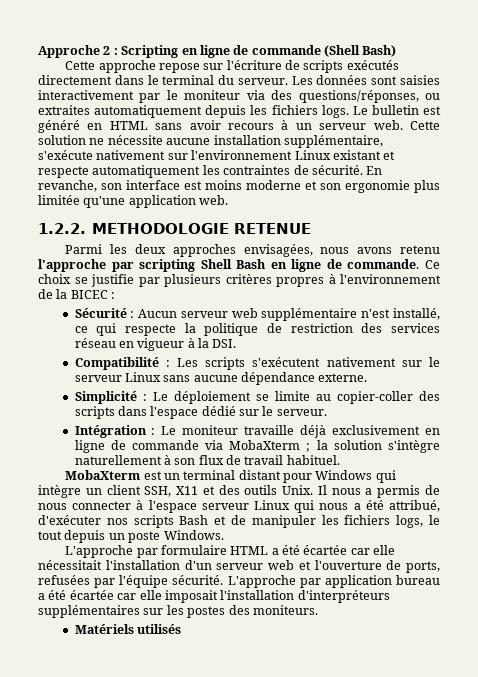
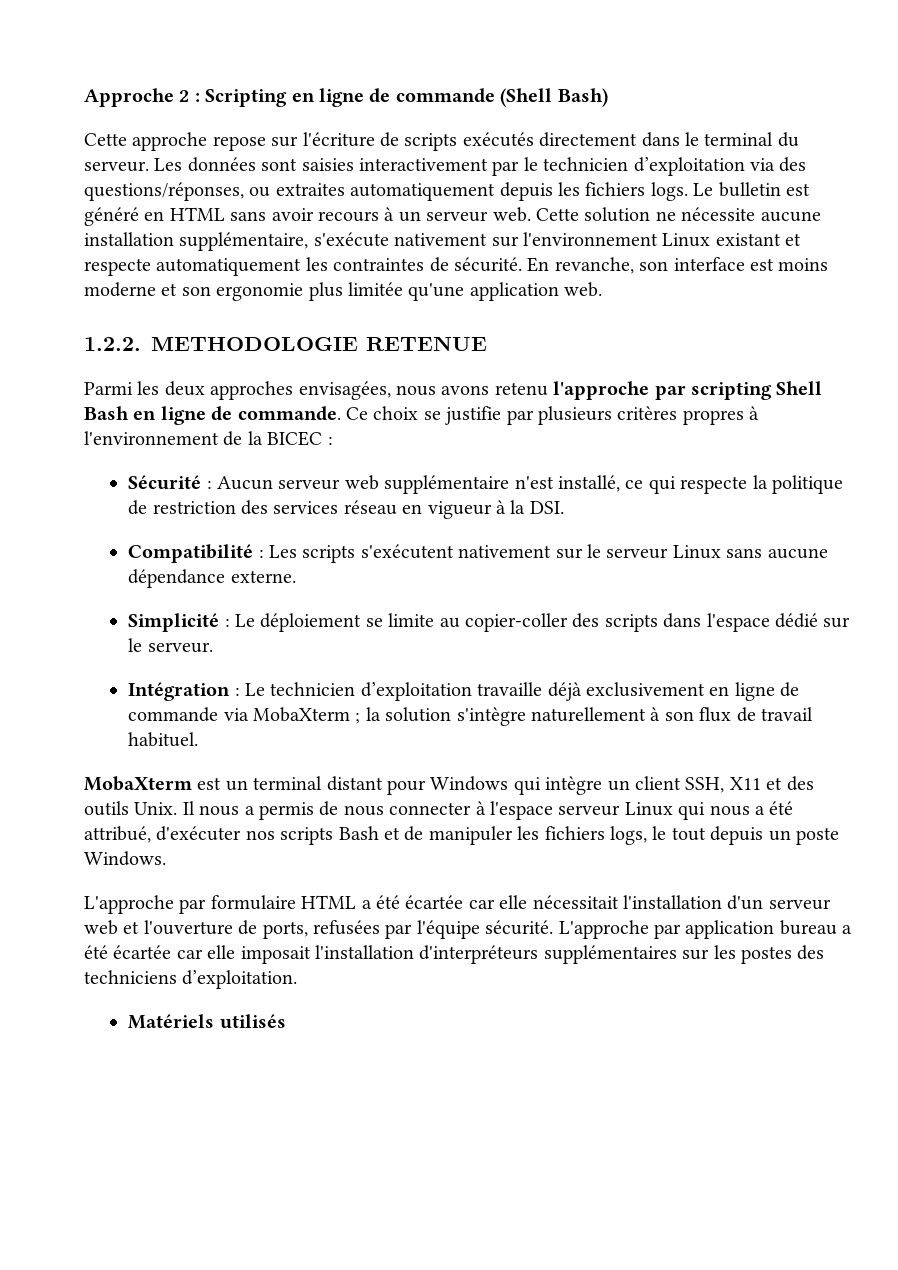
- Les données sont saisies interactivement par le moniteur via des questions/réponses, ou extraites automatiquement depuis les fichiers logs.
+ Les données sont saisies interactivement par le technicien d’exploitation via des questions/réponses, ou extraites automatiquement depuis les fichiers logs.
- Intégration : Le moniteur travaille déjà exclusivement en ligne de commande via MobaXterm ; la solution s'intègre naturellement à son flux de travail habituel.
+ Intégration : Le technicien d’exploitation travaille déjà exclusivement en ligne de commande via MobaXterm ; la solution s'intègre naturellement à son flux de travail habituel.
- L'approche par application bureau a été écartée car elle imposait l'installation d'interpréteurs supplémentaires sur les postes des moniteurs.
+ L'approche par application bureau a été écartée car elle imposait l'installation d'interpréteurs supplémentaires sur les postes des techniciens d’exploitation.

